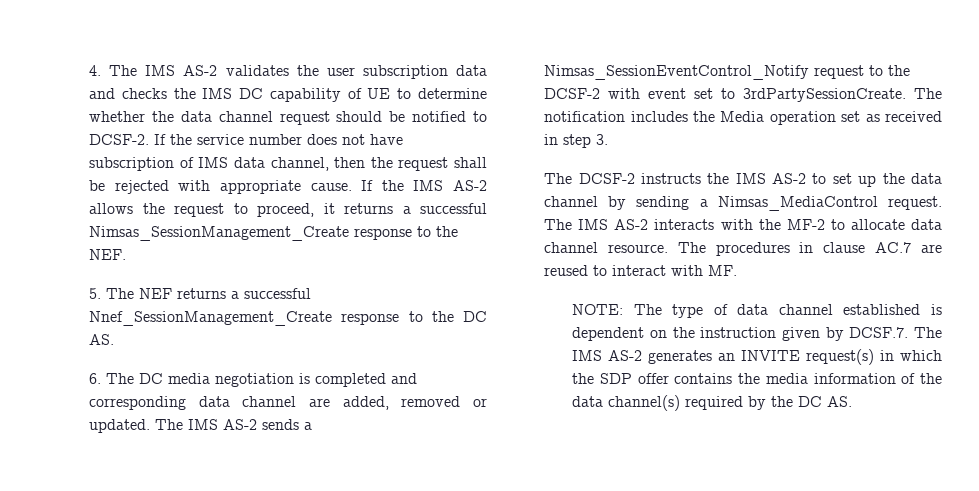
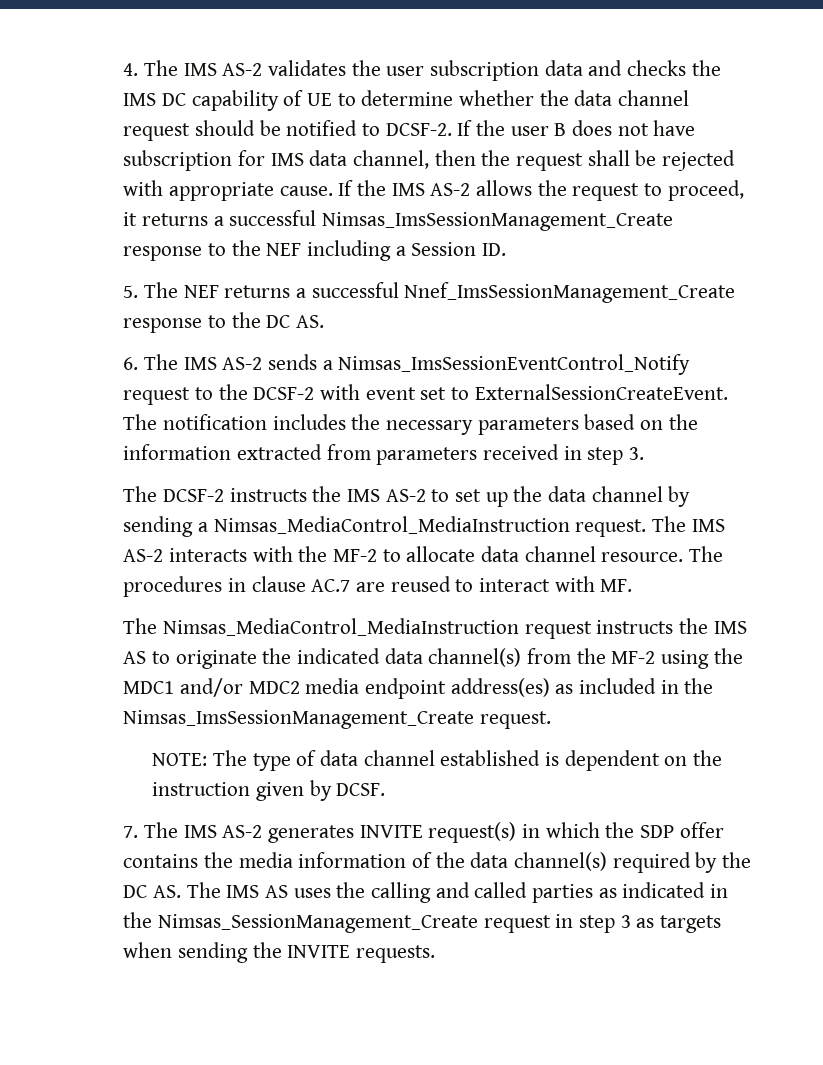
- If the service number does not have subscription of IMS data channel, then the request shall be rejected with appropriate cause.
+ If the user B does not have subscription for IMS data channel, then the request shall be rejected with appropriate cause.
- If the IMS AS-2 allows the request to proceed, it returns a successful Nimsas_SessionManagement_Create response to the NEF.
+ If the IMS AS-2 allows the request to proceed, it returns a successful Nimsas_ImsSessionManagement_Create response to the NEF including a Session ID.
- 5. The NEF returns a successful Nnef_SessionManagement_Create response to the DC AS.
+ 5. The NEF returns a successful Nnef_ImsSessionManagement_Create response to the DC AS.
- 6. The DC media negotiation is completed and corresponding data channel are added, removed or updated. The IMS AS-2 sends a Nimsas_SessionEventControl_Notify request to the DCSF-2 with event set to 3rdPartySessionCreate.
+ 6. The IMS AS-2 sends a Nimsas_ImsSessionEventControl_Notify request to the DCSF-2 with event set to ExternalSessionCreateEvent.
- The notification includes the Media operation set as received in step 3.
+ The notification includes the necessary parameters based on the information extracted from parameters received in step 3.
- The DCSF-2 instructs the IMS AS-2 to set up the data channel by sending a Nimsas_MediaControl request.
+ The DCSF-2 instructs the IMS AS-2 to set up the data channel by sending a Nimsas_MediaControl_MediaInstruction request.
+ The Nimsas_MediaControl_MediaInstruction request instructs the IMS AS to originate the indicated data channel(s) from the MF-2 using the MDC1 and/or MDC2 media endpoint address(es) as included in the Nimsas_ImsSessionManagement_Create request.
- NOTE: The type of data channel established is dependent on the instruction given by DCSF.7. The IMS AS-2 generates an INVITE request(s) in which the SDP offer contains the media information of the data channel(s) required by the DC AS.
+ NOTE: The type of data channel established is dependent on the instruction given by DCSF.
+ 7. The IMS AS-2 generates INVITE request(s) in which the SDP offer contains the media information of the data channel(s) required by the DC AS. The IMS AS uses the calling and called parties as indicated in the Nimsas_SessionManagement_Create request in step 3 as targets when sending the INVITE requests.

